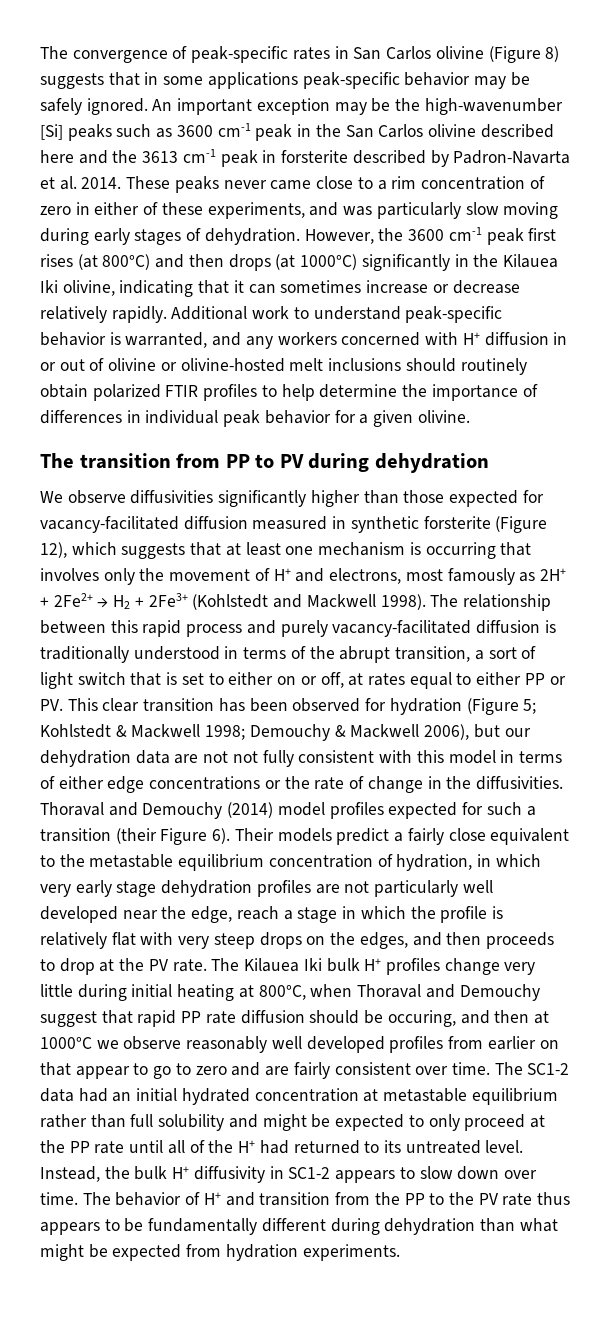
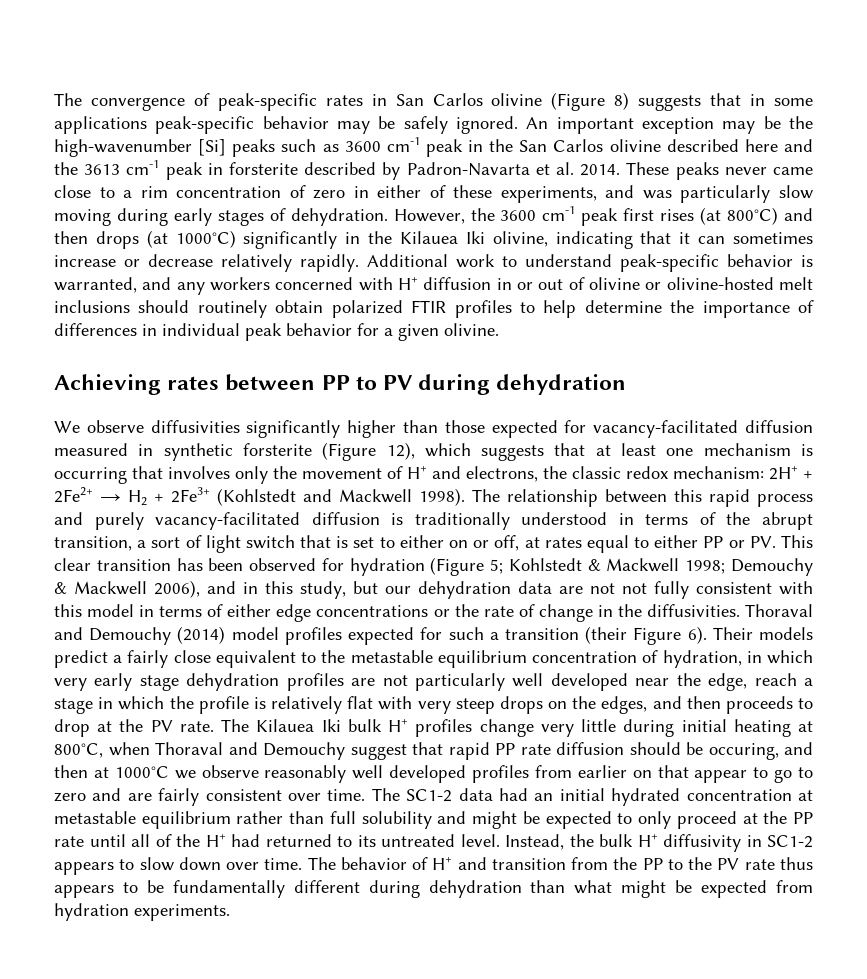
- The transition from PP to PV during dehydration
+ Achieving rates between PP to PV during dehydration
- We observe diffusivities significantly higher than those expected for vacancy-facilitated diffusion measured in synthetic forsterite (Figure 12), which suggests that at least one mechanism is occurring that involves only the movement of H+ and electrons, most famously as 2H+ + 2Fe2+ → H2 + 2Fe3+ (Kohlstedt and Mackwell 1998).
+ We observe diffusivities significantly higher than those expected for vacancy-facilitated diffusion measured in synthetic forsterite (Figure 12), which suggests that at least one mechanism is occurring that involves only the movement of H+ and electrons, the classic redox mechanism: 2H+ + 2Fe2+ → H2 + 2Fe3+ (Kohlstedt and Mackwell 1998).
- Demouchy & Mackwell 2006), but our dehydration data are not not fully consistent with this model in terms of either edge concentrations or the rate of change in the diffusivities.
+ Demouchy & Mackwell 2006), and in this study, but our dehydration data are not not fully consistent with this model in terms of either edge concentrations or the rate of change in the diffusivities.

